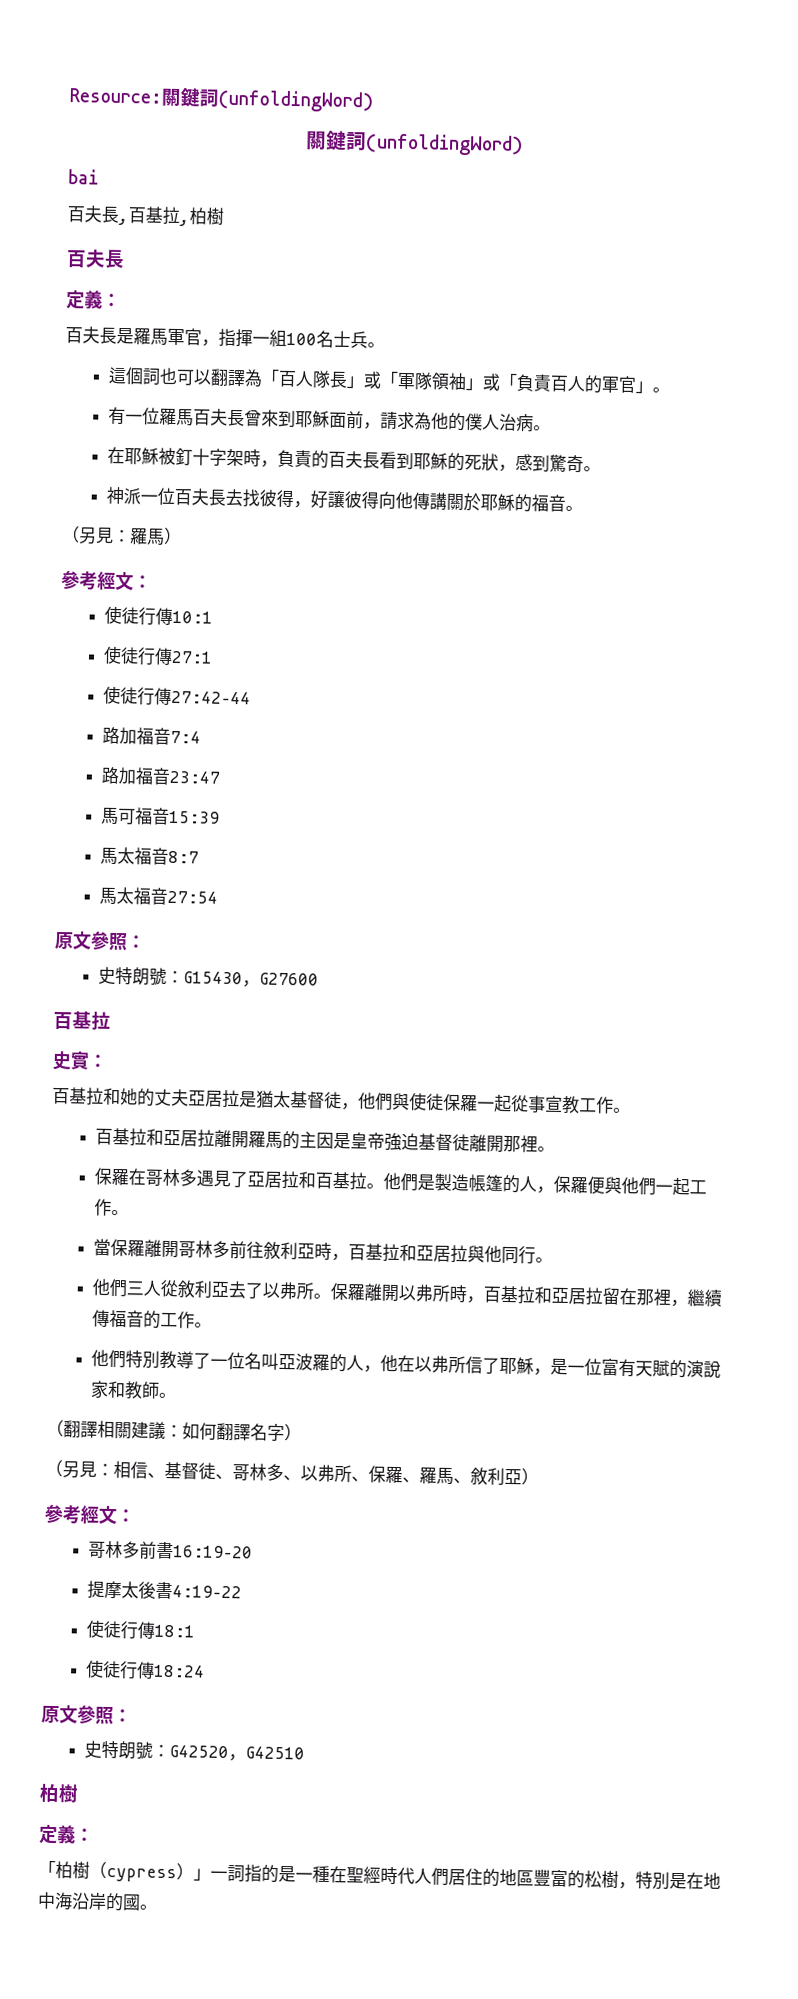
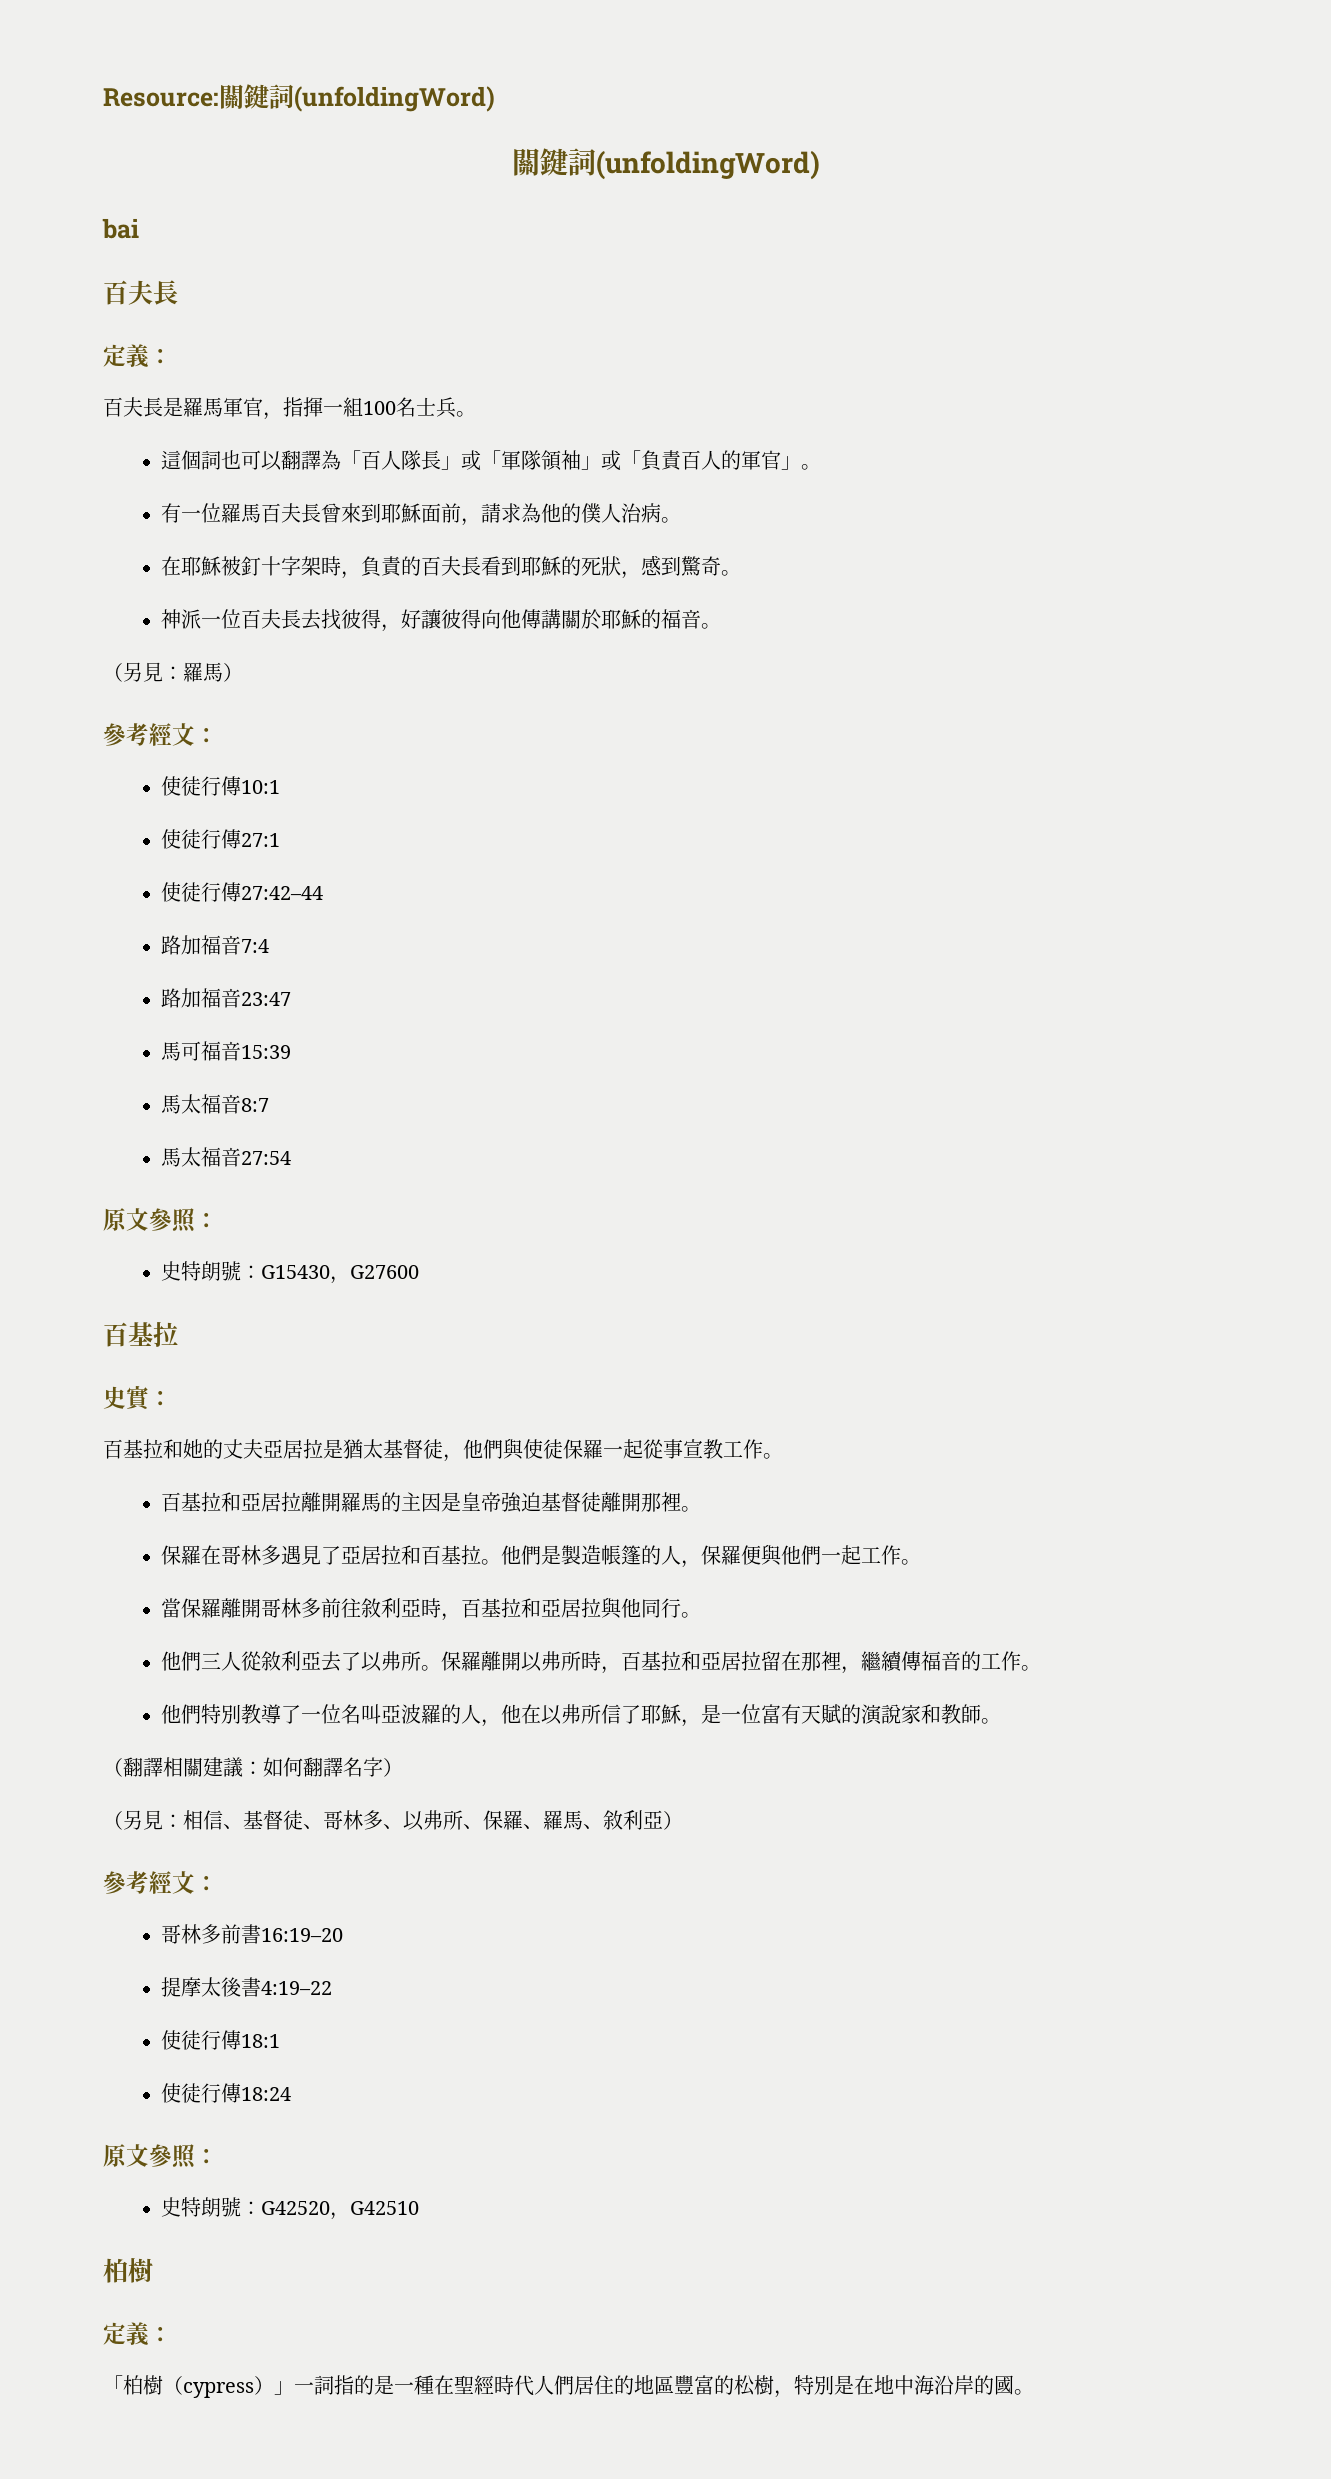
- 百夫長,百基拉,柏樹

